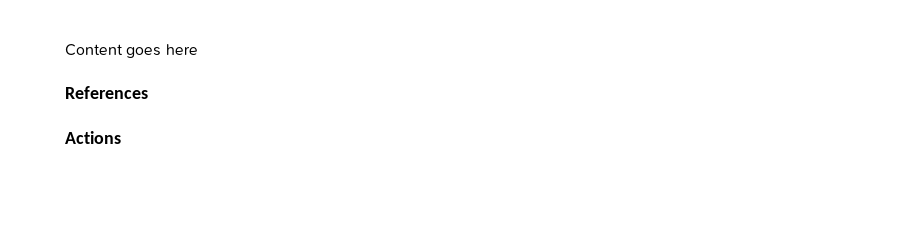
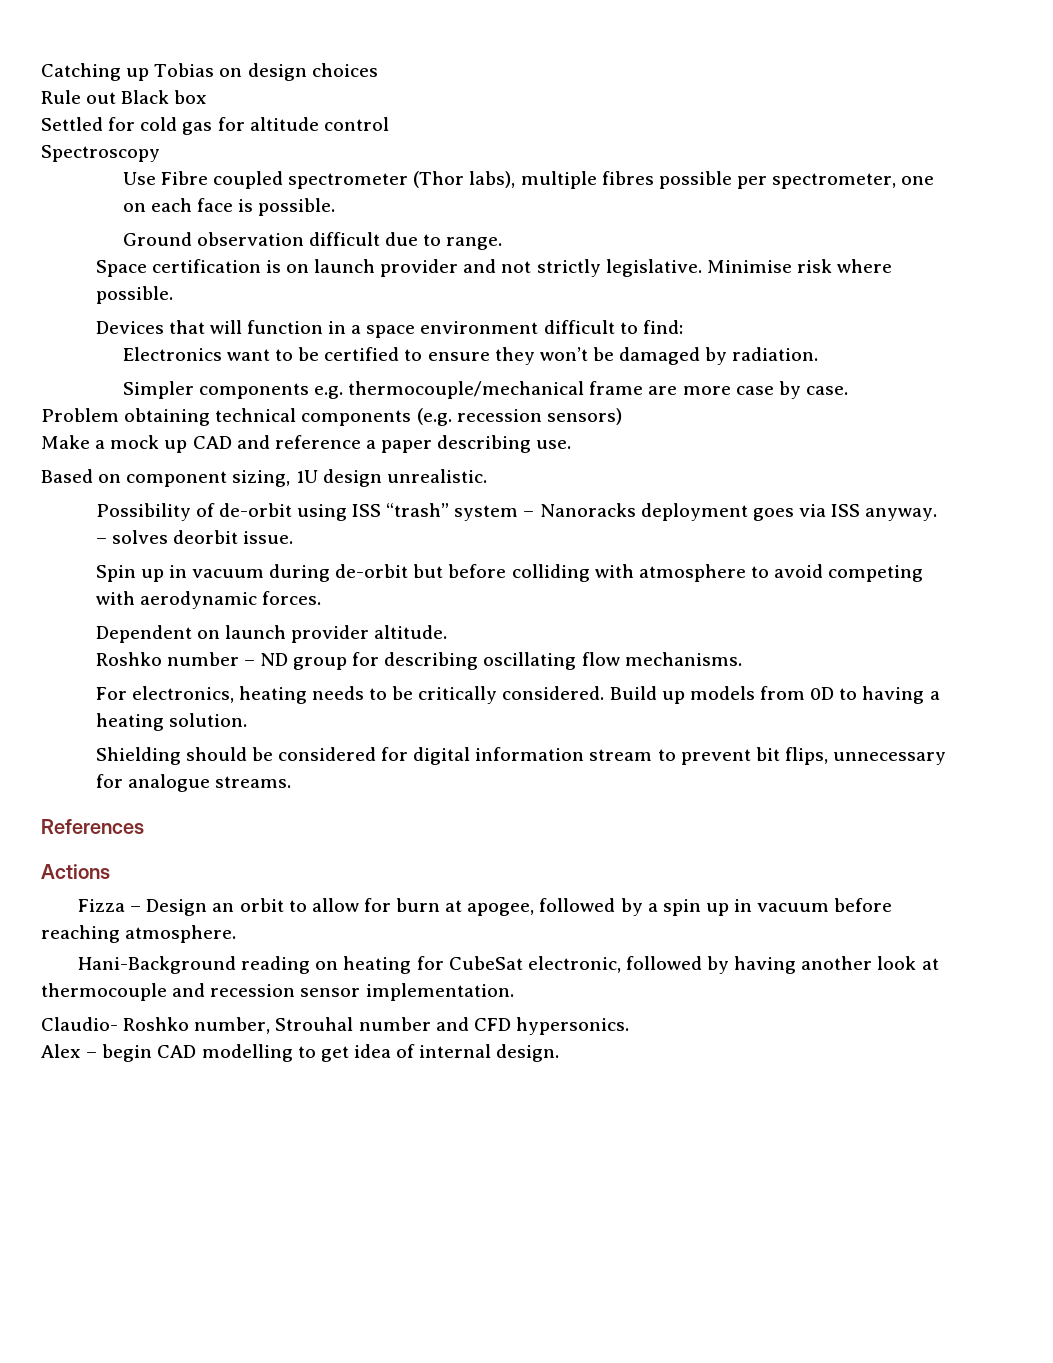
- Content goes here
+ Catching up Tobias on design choices
+ Rule out Black box
+ Settled for cold gas for altitude control
+ Spectroscopy
+ Use Fibre coupled spectrometer (Thor labs), multiple fibres possible per spectrometer, one on each face is possible.
+ Ground observation difficult due to range.
+ Space certification is on launch provider and not strictly legislative. Minimise risk where possible.
+ Devices that will function in a space environment difficult to find:
+ Electronics want to be certified to ensure they won’t be damaged by radiation.
+ Simpler components e.g. thermocouple/mechanical frame are more case by case.
+ Problem obtaining technical components (e.g. recession sensors)
+ Make a mock up CAD and reference a paper describing use.
+ Based on component sizing, 1U design unrealistic.
+ Possibility of de-orbit using ISS “trash” system – Nanoracks deployment goes via ISS anyway. – solves deorbit issue.
+ Spin up in vacuum during de-orbit but before colliding with atmosphere to avoid competing with aerodynamic forces.
+ Dependent on launch provider altitude.
+ Roshko number – ND group for describing oscillating flow mechanisms.
+ For electronics, heating needs to be critically considered. Build up models from 0D to having a heating solution.
+ Shielding should be considered for digital information stream to prevent bit flips, unnecessary for analogue streams.
  References
  Actions
+ Fizza – Design an orbit to allow for burn at apogee, followed by a spin up in vacuum before reaching atmosphere.
+ Hani-Background reading on heating for CubeSat electronic, followed by having another look at thermocouple and recession sensor implementation.
+ Claudio- Roshko number, Strouhal number and CFD hypersonics.
+ Alex – begin CAD modelling to get idea of internal design.

